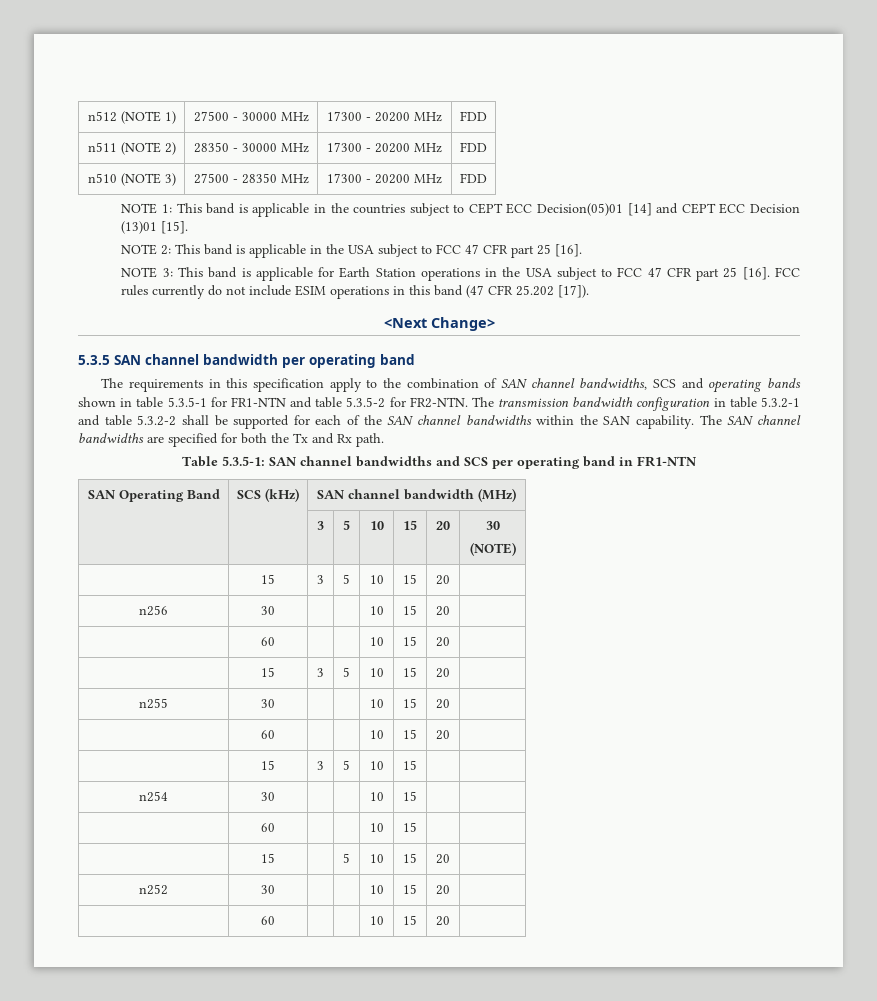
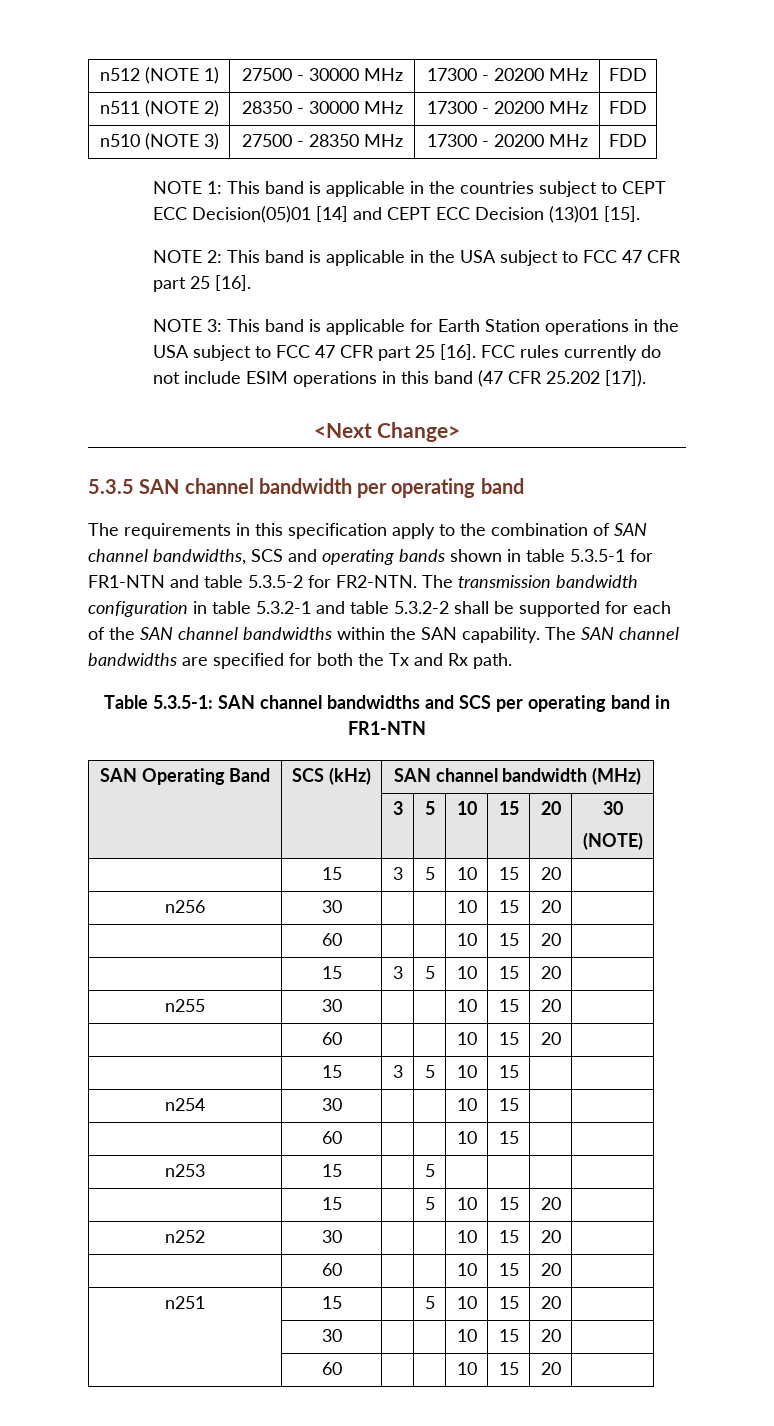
+ n253 | 15 | | 5 | | | |
+ n251 | 15 | | 5 | 10 | 15 | 20 |
+ | 30 | | | 10 | 15 | 20 |
+ | 60 | | | 10 | 15 | 20 |

